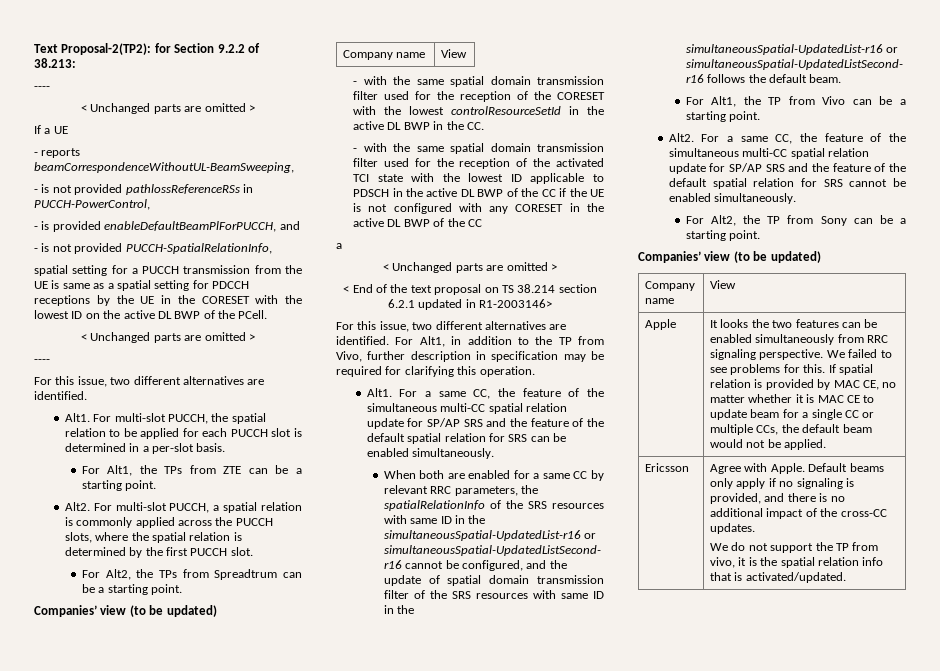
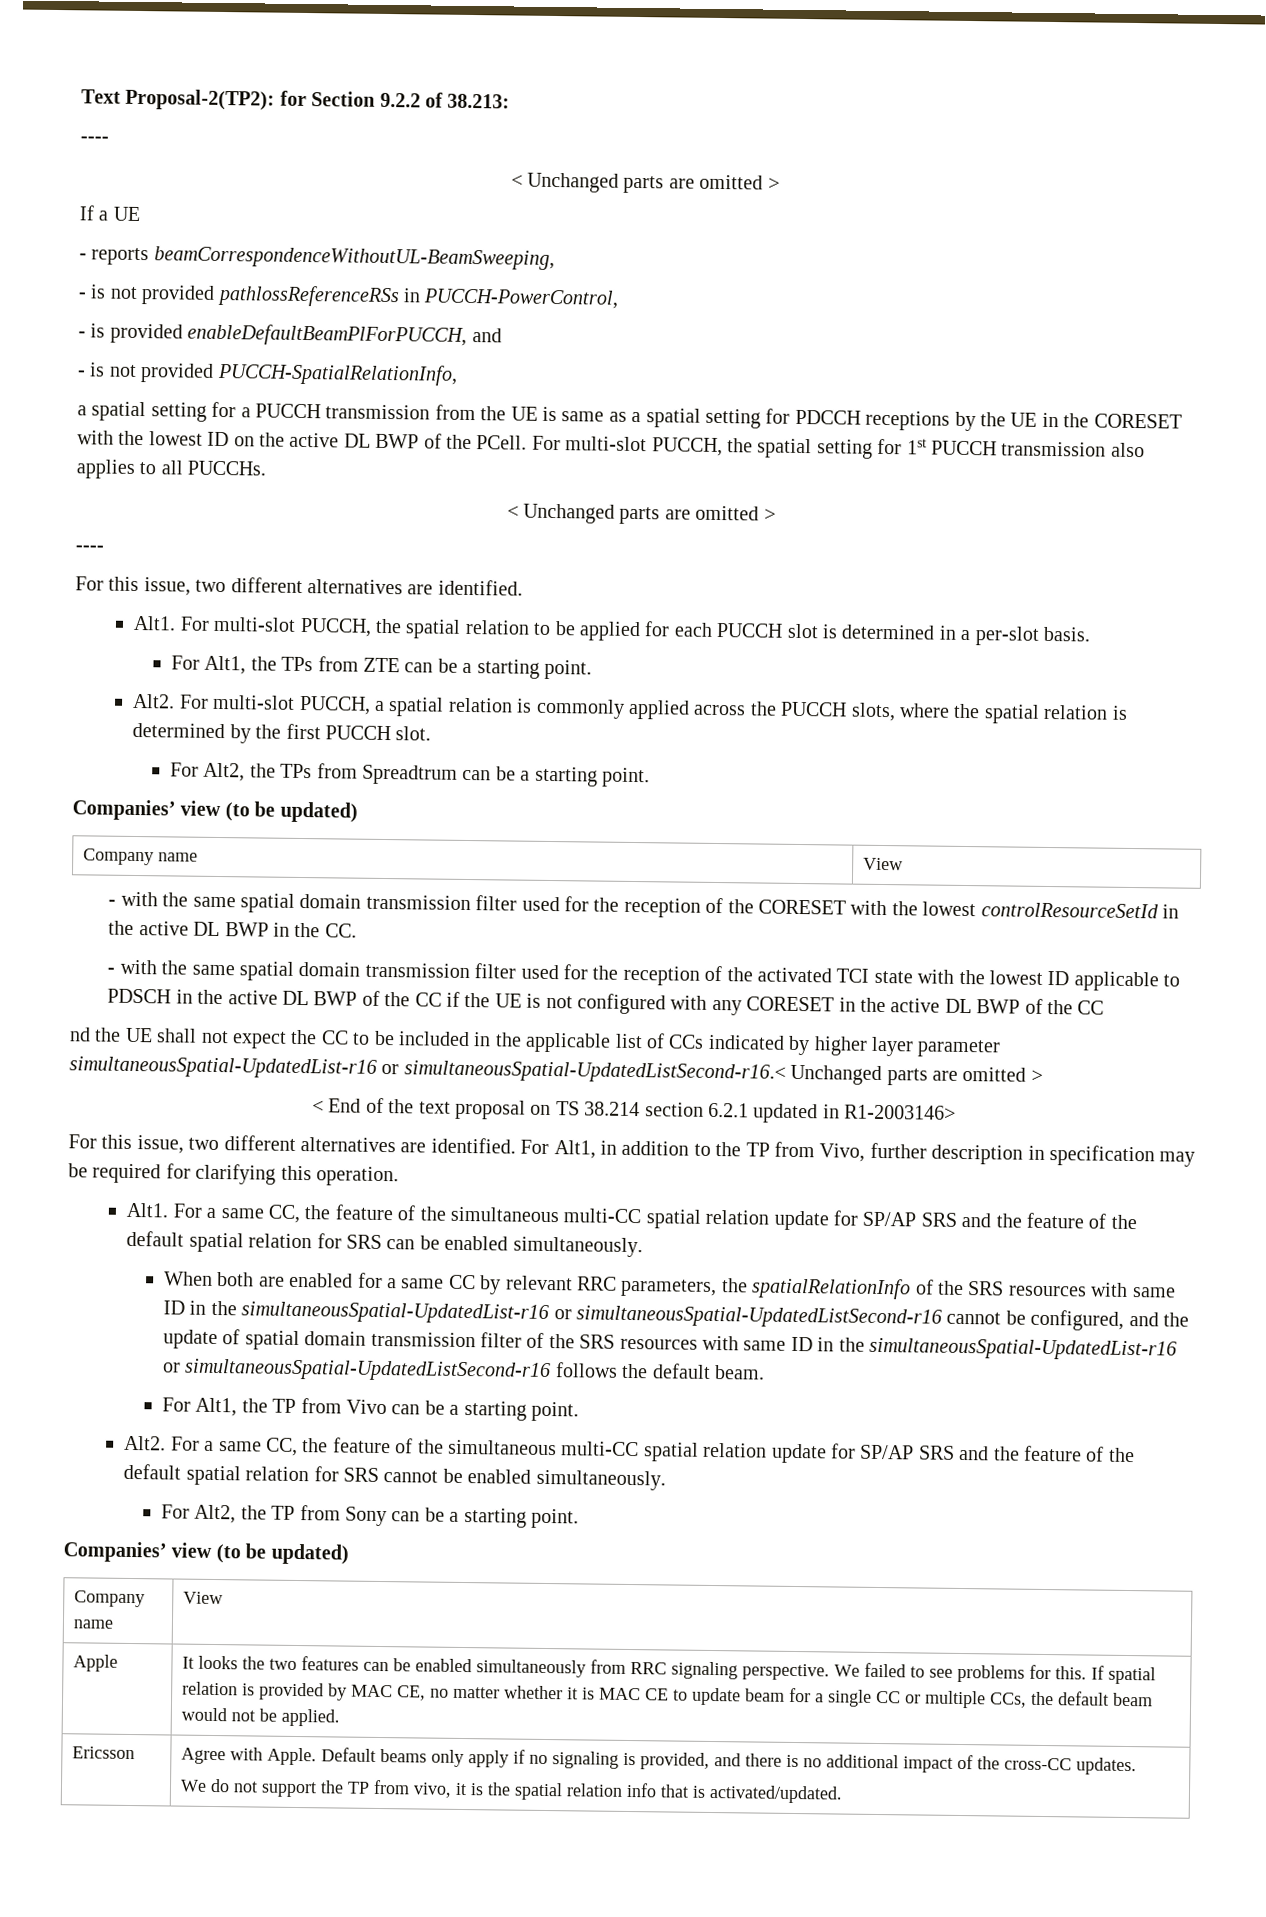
- spatial setting for a PUCCH transmission from the UE is same as a spatial setting for PDCCH receptions by the UE in the CORESET with the lowest ID on the active DL BWP of the PCell.
+ a spatial setting for a PUCCH transmission from the UE is same as a spatial setting for PDCCH receptions by the UE in the CORESET with the lowest ID on the active DL BWP of the PCell. For multi-slot PUCCH, the spatial setting for 1st PUCCH transmission also applies to all PUCCHs.
  - with the same spatial domain transmission filter used for the reception of the activated TCI state with the lowest ID applicable to PDSCH in the active DL BWP of the CC if the UE is not configured with any CORESET in the active DL BWP of the CC
- a
- < Unchanged parts are omitted >
+ nd the UE shall not expect the CC to be included in the applicable list of CCs indicated by higher layer parameter simultaneousSpatial-UpdatedList-r16 or simultaneousSpatial-UpdatedListSecond-r16.< Unchanged parts are omitted >

